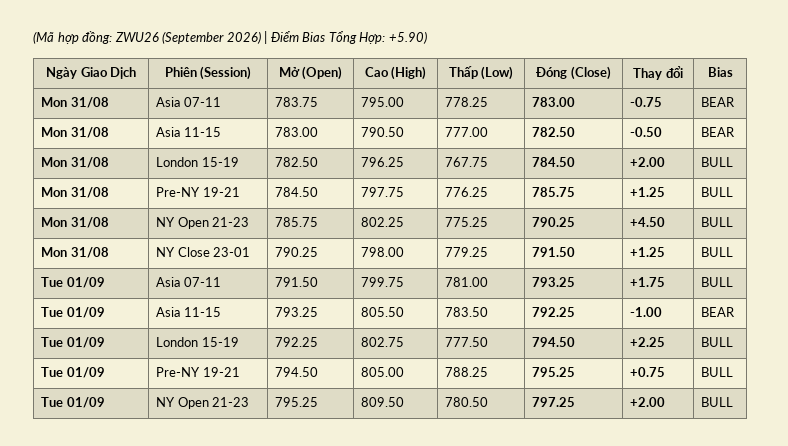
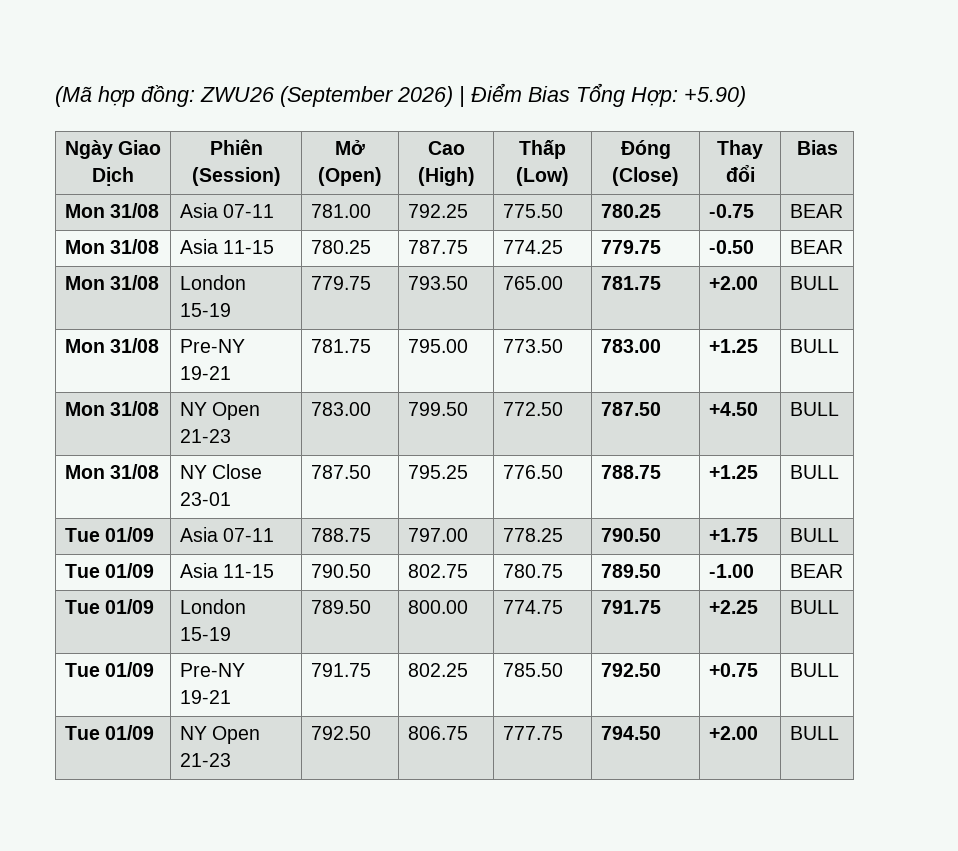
- Mon 31/08 | Asia 07-11 | 783.75 | 795.00 | 778.25 | 783.00 | -0.75 | BEAR
+ Mon 31/08 | Asia 07-11 | 781.00 | 792.25 | 775.50 | 780.25 | -0.75 | BEAR
- Mon 31/08 | Asia 11-15 | 783.00 | 790.50 | 777.00 | 782.50 | -0.50 | BEAR
+ Mon 31/08 | Asia 11-15 | 780.25 | 787.75 | 774.25 | 779.75 | -0.50 | BEAR
- Mon 31/08 | London 15-19 | 782.50 | 796.25 | 767.75 | 784.50 | +2.00 | BULL
+ Mon 31/08 | London 15-19 | 779.75 | 793.50 | 765.00 | 781.75 | +2.00 | BULL
- Mon 31/08 | Pre-NY 19-21 | 784.50 | 797.75 | 776.25 | 785.75 | +1.25 | BULL
+ Mon 31/08 | Pre-NY 19-21 | 781.75 | 795.00 | 773.50 | 783.00 | +1.25 | BULL
- Mon 31/08 | NY Open 21-23 | 785.75 | 802.25 | 775.25 | 790.25 | +4.50 | BULL
+ Mon 31/08 | NY Open 21-23 | 783.00 | 799.50 | 772.50 | 787.50 | +4.50 | BULL
- Mon 31/08 | NY Close 23-01 | 790.25 | 798.00 | 779.25 | 791.50 | +1.25 | BULL
+ Mon 31/08 | NY Close 23-01 | 787.50 | 795.25 | 776.50 | 788.75 | +1.25 | BULL
- Tue 01/09 | Asia 07-11 | 791.50 | 799.75 | 781.00 | 793.25 | +1.75 | BULL
+ Tue 01/09 | Asia 07-11 | 788.75 | 797.00 | 778.25 | 790.50 | +1.75 | BULL
- Tue 01/09 | Asia 11-15 | 793.25 | 805.50 | 783.50 | 792.25 | -1.00 | BEAR
+ Tue 01/09 | Asia 11-15 | 790.50 | 802.75 | 780.75 | 789.50 | -1.00 | BEAR
- Tue 01/09 | London 15-19 | 792.25 | 802.75 | 777.50 | 794.50 | +2.25 | BULL
+ Tue 01/09 | London 15-19 | 789.50 | 800.00 | 774.75 | 791.75 | +2.25 | BULL
- Tue 01/09 | Pre-NY 19-21 | 794.50 | 805.00 | 788.25 | 795.25 | +0.75 | BULL
+ Tue 01/09 | Pre-NY 19-21 | 791.75 | 802.25 | 785.50 | 792.50 | +0.75 | BULL
- Tue 01/09 | NY Open 21-23 | 795.25 | 809.50 | 780.50 | 797.25 | +2.00 | BULL
+ Tue 01/09 | NY Open 21-23 | 792.50 | 806.75 | 777.75 | 794.50 | +2.00 | BULL

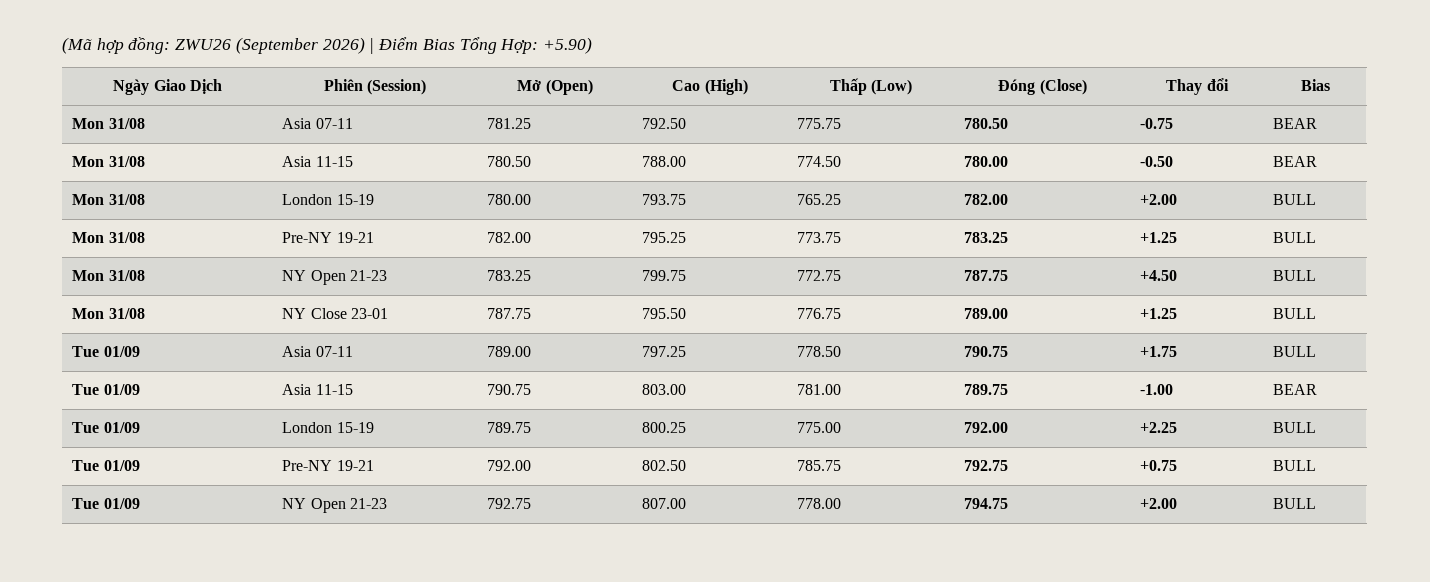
- Mon 31/08 | Asia 07-11 | 781.00 | 792.25 | 775.50 | 780.25 | -0.75 | BEAR
+ Mon 31/08 | Asia 07-11 | 781.25 | 792.50 | 775.75 | 780.50 | -0.75 | BEAR
- Mon 31/08 | Asia 11-15 | 780.25 | 787.75 | 774.25 | 779.75 | -0.50 | BEAR
+ Mon 31/08 | Asia 11-15 | 780.50 | 788.00 | 774.50 | 780.00 | -0.50 | BEAR
- Mon 31/08 | London 15-19 | 779.75 | 793.50 | 765.00 | 781.75 | +2.00 | BULL
+ Mon 31/08 | London 15-19 | 780.00 | 793.75 | 765.25 | 782.00 | +2.00 | BULL
- Mon 31/08 | Pre-NY 19-21 | 781.75 | 795.00 | 773.50 | 783.00 | +1.25 | BULL
+ Mon 31/08 | Pre-NY 19-21 | 782.00 | 795.25 | 773.75 | 783.25 | +1.25 | BULL
- Mon 31/08 | NY Open 21-23 | 783.00 | 799.50 | 772.50 | 787.50 | +4.50 | BULL
+ Mon 31/08 | NY Open 21-23 | 783.25 | 799.75 | 772.75 | 787.75 | +4.50 | BULL
- Mon 31/08 | NY Close 23-01 | 787.50 | 795.25 | 776.50 | 788.75 | +1.25 | BULL
+ Mon 31/08 | NY Close 23-01 | 787.75 | 795.50 | 776.75 | 789.00 | +1.25 | BULL
- Tue 01/09 | Asia 07-11 | 788.75 | 797.00 | 778.25 | 790.50 | +1.75 | BULL
+ Tue 01/09 | Asia 07-11 | 789.00 | 797.25 | 778.50 | 790.75 | +1.75 | BULL
- Tue 01/09 | Asia 11-15 | 790.50 | 802.75 | 780.75 | 789.50 | -1.00 | BEAR
+ Tue 01/09 | Asia 11-15 | 790.75 | 803.00 | 781.00 | 789.75 | -1.00 | BEAR
- Tue 01/09 | London 15-19 | 789.50 | 800.00 | 774.75 | 791.75 | +2.25 | BULL
+ Tue 01/09 | London 15-19 | 789.75 | 800.25 | 775.00 | 792.00 | +2.25 | BULL
- Tue 01/09 | Pre-NY 19-21 | 791.75 | 802.25 | 785.50 | 792.50 | +0.75 | BULL
+ Tue 01/09 | Pre-NY 19-21 | 792.00 | 802.50 | 785.75 | 792.75 | +0.75 | BULL
- Tue 01/09 | NY Open 21-23 | 792.50 | 806.75 | 777.75 | 794.50 | +2.00 | BULL
+ Tue 01/09 | NY Open 21-23 | 792.75 | 807.00 | 778.00 | 794.75 | +2.00 | BULL

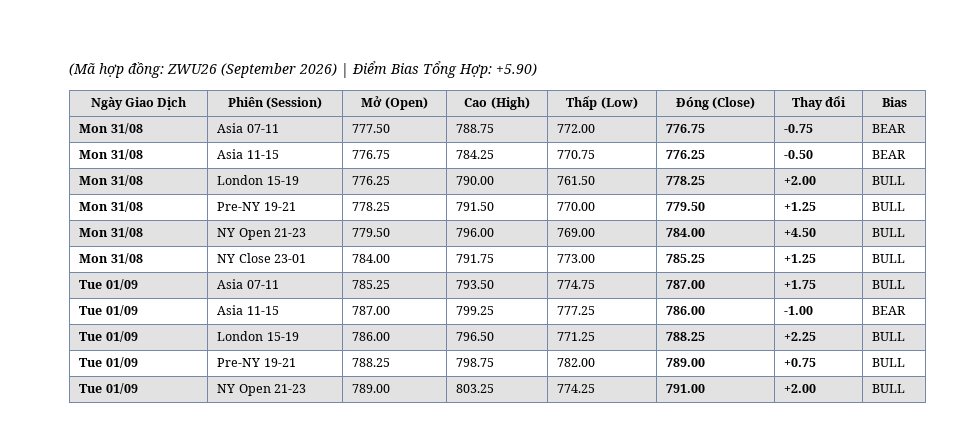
- Mon 31/08 | Asia 07-11 | 781.25 | 792.50 | 775.75 | 780.50 | -0.75 | BEAR
+ Mon 31/08 | Asia 07-11 | 777.50 | 788.75 | 772.00 | 776.75 | -0.75 | BEAR
- Mon 31/08 | Asia 11-15 | 780.50 | 788.00 | 774.50 | 780.00 | -0.50 | BEAR
+ Mon 31/08 | Asia 11-15 | 776.75 | 784.25 | 770.75 | 776.25 | -0.50 | BEAR
- Mon 31/08 | London 15-19 | 780.00 | 793.75 | 765.25 | 782.00 | +2.00 | BULL
+ Mon 31/08 | London 15-19 | 776.25 | 790.00 | 761.50 | 778.25 | +2.00 | BULL
- Mon 31/08 | Pre-NY 19-21 | 782.00 | 795.25 | 773.75 | 783.25 | +1.25 | BULL
+ Mon 31/08 | Pre-NY 19-21 | 778.25 | 791.50 | 770.00 | 779.50 | +1.25 | BULL
- Mon 31/08 | NY Open 21-23 | 783.25 | 799.75 | 772.75 | 787.75 | +4.50 | BULL
+ Mon 31/08 | NY Open 21-23 | 779.50 | 796.00 | 769.00 | 784.00 | +4.50 | BULL
- Mon 31/08 | NY Close 23-01 | 787.75 | 795.50 | 776.75 | 789.00 | +1.25 | BULL
+ Mon 31/08 | NY Close 23-01 | 784.00 | 791.75 | 773.00 | 785.25 | +1.25 | BULL
- Tue 01/09 | Asia 07-11 | 789.00 | 797.25 | 778.50 | 790.75 | +1.75 | BULL
+ Tue 01/09 | Asia 07-11 | 785.25 | 793.50 | 774.75 | 787.00 | +1.75 | BULL
- Tue 01/09 | Asia 11-15 | 790.75 | 803.00 | 781.00 | 789.75 | -1.00 | BEAR
+ Tue 01/09 | Asia 11-15 | 787.00 | 799.25 | 777.25 | 786.00 | -1.00 | BEAR
- Tue 01/09 | London 15-19 | 789.75 | 800.25 | 775.00 | 792.00 | +2.25 | BULL
+ Tue 01/09 | London 15-19 | 786.00 | 796.50 | 771.25 | 788.25 | +2.25 | BULL
- Tue 01/09 | Pre-NY 19-21 | 792.00 | 802.50 | 785.75 | 792.75 | +0.75 | BULL
+ Tue 01/09 | Pre-NY 19-21 | 788.25 | 798.75 | 782.00 | 789.00 | +0.75 | BULL
- Tue 01/09 | NY Open 21-23 | 792.75 | 807.00 | 778.00 | 794.75 | +2.00 | BULL
+ Tue 01/09 | NY Open 21-23 | 789.00 | 803.25 | 774.25 | 791.00 | +2.00 | BULL

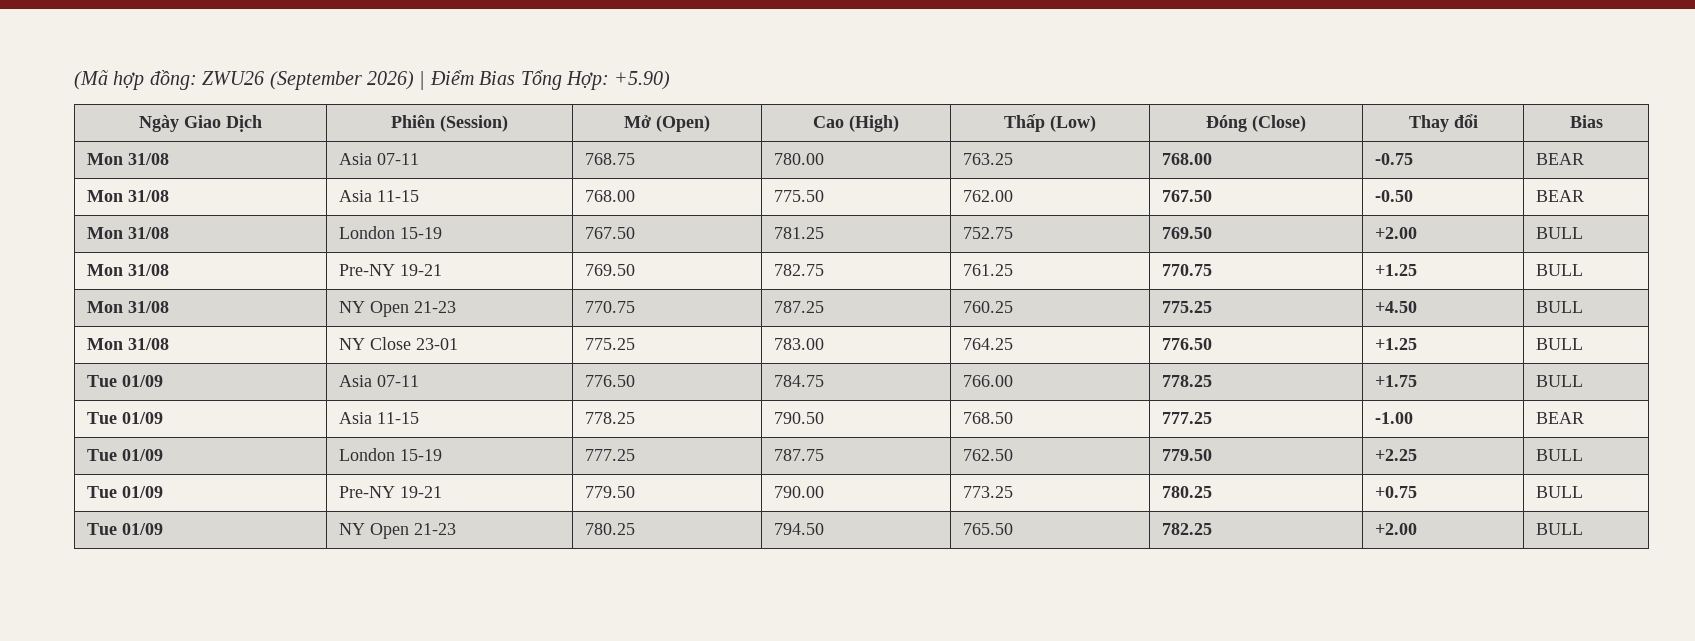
- Mon 31/08 | Asia 07-11 | 777.50 | 788.75 | 772.00 | 776.75 | -0.75 | BEAR
+ Mon 31/08 | Asia 07-11 | 768.75 | 780.00 | 763.25 | 768.00 | -0.75 | BEAR
- Mon 31/08 | Asia 11-15 | 776.75 | 784.25 | 770.75 | 776.25 | -0.50 | BEAR
+ Mon 31/08 | Asia 11-15 | 768.00 | 775.50 | 762.00 | 767.50 | -0.50 | BEAR
- Mon 31/08 | London 15-19 | 776.25 | 790.00 | 761.50 | 778.25 | +2.00 | BULL
+ Mon 31/08 | London 15-19 | 767.50 | 781.25 | 752.75 | 769.50 | +2.00 | BULL
- Mon 31/08 | Pre-NY 19-21 | 778.25 | 791.50 | 770.00 | 779.50 | +1.25 | BULL
+ Mon 31/08 | Pre-NY 19-21 | 769.50 | 782.75 | 761.25 | 770.75 | +1.25 | BULL
- Mon 31/08 | NY Open 21-23 | 779.50 | 796.00 | 769.00 | 784.00 | +4.50 | BULL
+ Mon 31/08 | NY Open 21-23 | 770.75 | 787.25 | 760.25 | 775.25 | +4.50 | BULL
- Mon 31/08 | NY Close 23-01 | 784.00 | 791.75 | 773.00 | 785.25 | +1.25 | BULL
+ Mon 31/08 | NY Close 23-01 | 775.25 | 783.00 | 764.25 | 776.50 | +1.25 | BULL
- Tue 01/09 | Asia 07-11 | 785.25 | 793.50 | 774.75 | 787.00 | +1.75 | BULL
+ Tue 01/09 | Asia 07-11 | 776.50 | 784.75 | 766.00 | 778.25 | +1.75 | BULL
- Tue 01/09 | Asia 11-15 | 787.00 | 799.25 | 777.25 | 786.00 | -1.00 | BEAR
+ Tue 01/09 | Asia 11-15 | 778.25 | 790.50 | 768.50 | 777.25 | -1.00 | BEAR
- Tue 01/09 | London 15-19 | 786.00 | 796.50 | 771.25 | 788.25 | +2.25 | BULL
+ Tue 01/09 | London 15-19 | 777.25 | 787.75 | 762.50 | 779.50 | +2.25 | BULL
- Tue 01/09 | Pre-NY 19-21 | 788.25 | 798.75 | 782.00 | 789.00 | +0.75 | BULL
+ Tue 01/09 | Pre-NY 19-21 | 779.50 | 790.00 | 773.25 | 780.25 | +0.75 | BULL
- Tue 01/09 | NY Open 21-23 | 789.00 | 803.25 | 774.25 | 791.00 | +2.00 | BULL
+ Tue 01/09 | NY Open 21-23 | 780.25 | 794.50 | 765.50 | 782.25 | +2.00 | BULL

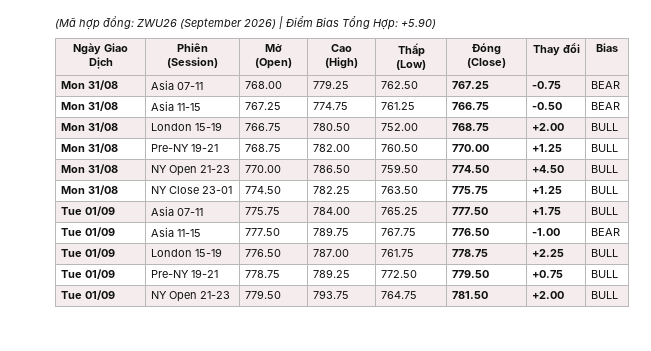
- Mon 31/08 | Asia 07-11 | 768.75 | 780.00 | 763.25 | 768.00 | -0.75 | BEAR
+ Mon 31/08 | Asia 07-11 | 768.00 | 779.25 | 762.50 | 767.25 | -0.75 | BEAR
- Mon 31/08 | Asia 11-15 | 768.00 | 775.50 | 762.00 | 767.50 | -0.50 | BEAR
+ Mon 31/08 | Asia 11-15 | 767.25 | 774.75 | 761.25 | 766.75 | -0.50 | BEAR
- Mon 31/08 | London 15-19 | 767.50 | 781.25 | 752.75 | 769.50 | +2.00 | BULL
+ Mon 31/08 | London 15-19 | 766.75 | 780.50 | 752.00 | 768.75 | +2.00 | BULL
- Mon 31/08 | Pre-NY 19-21 | 769.50 | 782.75 | 761.25 | 770.75 | +1.25 | BULL
+ Mon 31/08 | Pre-NY 19-21 | 768.75 | 782.00 | 760.50 | 770.00 | +1.25 | BULL
- Mon 31/08 | NY Open 21-23 | 770.75 | 787.25 | 760.25 | 775.25 | +4.50 | BULL
+ Mon 31/08 | NY Open 21-23 | 770.00 | 786.50 | 759.50 | 774.50 | +4.50 | BULL
- Mon 31/08 | NY Close 23-01 | 775.25 | 783.00 | 764.25 | 776.50 | +1.25 | BULL
+ Mon 31/08 | NY Close 23-01 | 774.50 | 782.25 | 763.50 | 775.75 | +1.25 | BULL
- Tue 01/09 | Asia 07-11 | 776.50 | 784.75 | 766.00 | 778.25 | +1.75 | BULL
+ Tue 01/09 | Asia 07-11 | 775.75 | 784.00 | 765.25 | 777.50 | +1.75 | BULL
- Tue 01/09 | Asia 11-15 | 778.25 | 790.50 | 768.50 | 777.25 | -1.00 | BEAR
+ Tue 01/09 | Asia 11-15 | 777.50 | 789.75 | 767.75 | 776.50 | -1.00 | BEAR
- Tue 01/09 | London 15-19 | 777.25 | 787.75 | 762.50 | 779.50 | +2.25 | BULL
+ Tue 01/09 | London 15-19 | 776.50 | 787.00 | 761.75 | 778.75 | +2.25 | BULL
- Tue 01/09 | Pre-NY 19-21 | 779.50 | 790.00 | 773.25 | 780.25 | +0.75 | BULL
+ Tue 01/09 | Pre-NY 19-21 | 778.75 | 789.25 | 772.50 | 779.50 | +0.75 | BULL
- Tue 01/09 | NY Open 21-23 | 780.25 | 794.50 | 765.50 | 782.25 | +2.00 | BULL
+ Tue 01/09 | NY Open 21-23 | 779.50 | 793.75 | 764.75 | 781.50 | +2.00 | BULL

